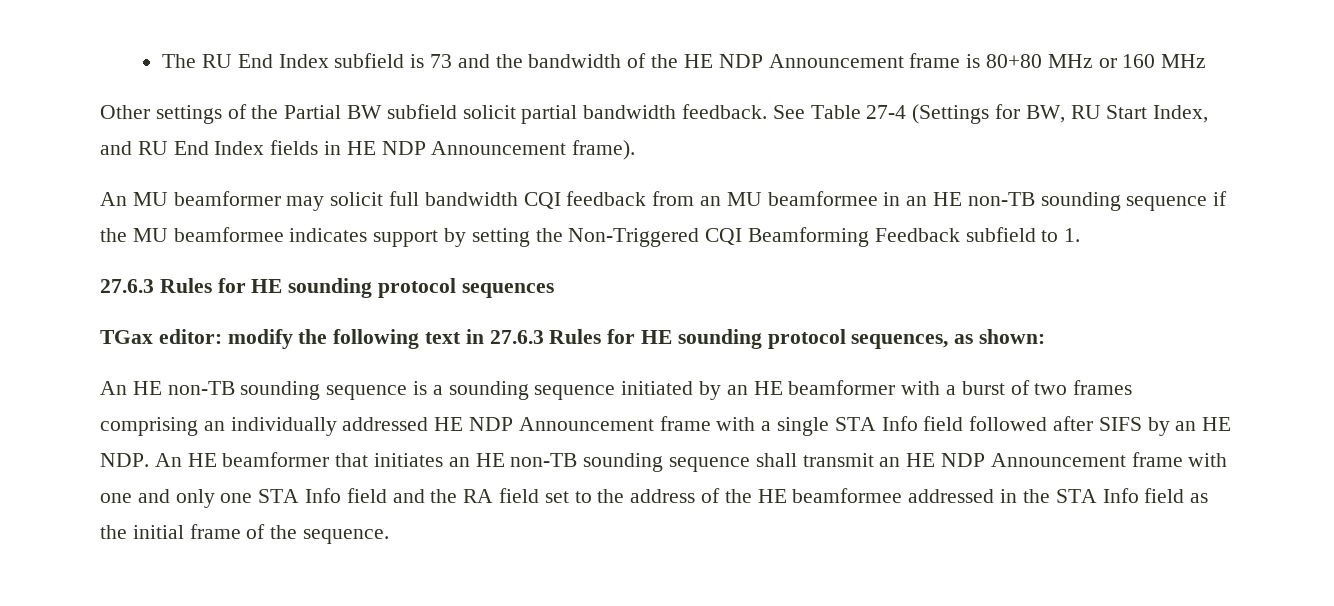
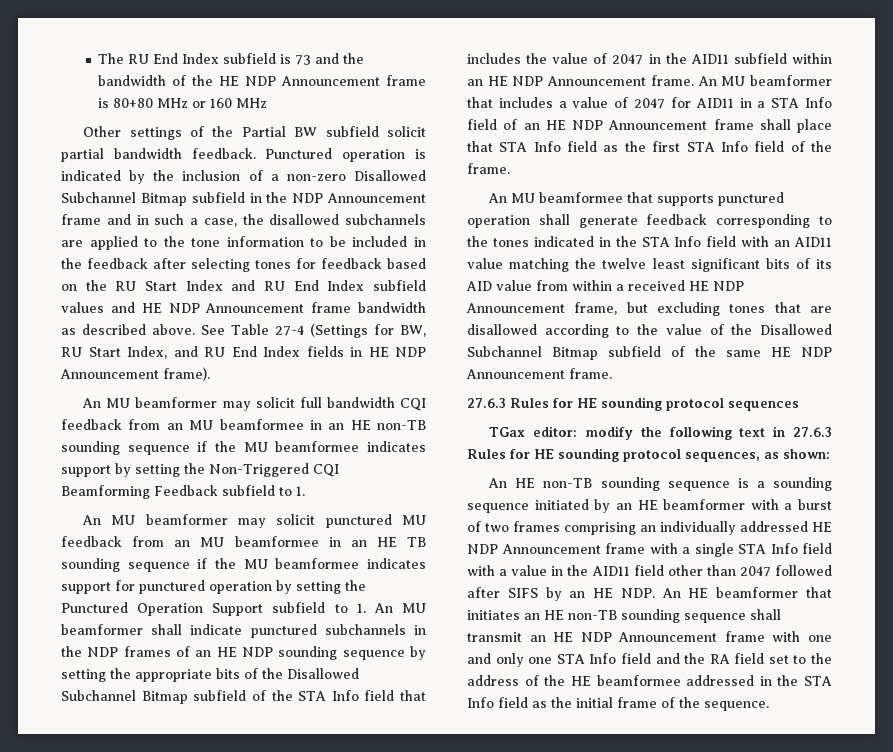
+ Punctured operation is indicated by the inclusion of a non-zero Disallowed Subchannel Bitmap subfield in the NDP Announcement frame and in such a case, the disallowed subchannels are applied to the tone information to be included in the feedback after selecting tones for feedback based on the RU Start Index and RU End Index subfield values and HE NDP Announcement frame bandwidth as described above.
+ An MU beamformer may solicit punctured MU feedback from an MU beamformee in an HE TB sounding sequence if the MU beamformee indicates support for punctured operation by setting the Punctured Operation Support subfield to 1. An MU beamformer shall indicate punctured subchannels in the NDP frames of an HE NDP sounding sequence by setting the appropriate bits of the Disallowed Subchannel Bitmap subfield of the STA Info field that includes the value of 2047 in the AID11 subfield within an HE NDP Announcement frame. An MU beamformer that includes a value of 2047 for AID11 in a STA Info field of an HE NDP Announcement frame shall place that STA Info field as the first STA Info field of the frame.
+ An MU beamformee that supports punctured operation shall generate feedback corresponding to the tones indicated in the STA Info field with an AID11 value matching the twelve least significant bits of its AID value from within a received HE NDP Announcement frame, but excluding tones that are disallowed according to the value of the Disallowed Subchannel Bitmap subfield of the same HE NDP Announcement frame.
- An HE non-TB sounding sequence is a sounding sequence initiated by an HE beamformer with a burst of two frames comprising an individually addressed HE NDP Announcement frame with a single STA Info field followed after SIFS by an HE NDP. An HE beamformer that initiates an HE non-TB sounding sequence shall transmit an HE NDP Announcement frame with one and only one STA Info field and the RA field set to the address of the HE beamformee addressed in the STA Info field as the initial frame of the sequence.
+ An HE non-TB sounding sequence is a sounding sequence initiated by an HE beamformer with a burst of two frames comprising an individually addressed HE NDP Announcement frame with a single STA Info field with a value in the AID11 field other than 2047 followed after SIFS by an HE NDP. An HE beamformer that initiates an HE non-TB sounding sequence shall transmit an HE NDP Announcement frame with one and only one STA Info field and the RA field set to the address of the HE beamformee addressed in the STA Info field as the initial frame of the sequence.

